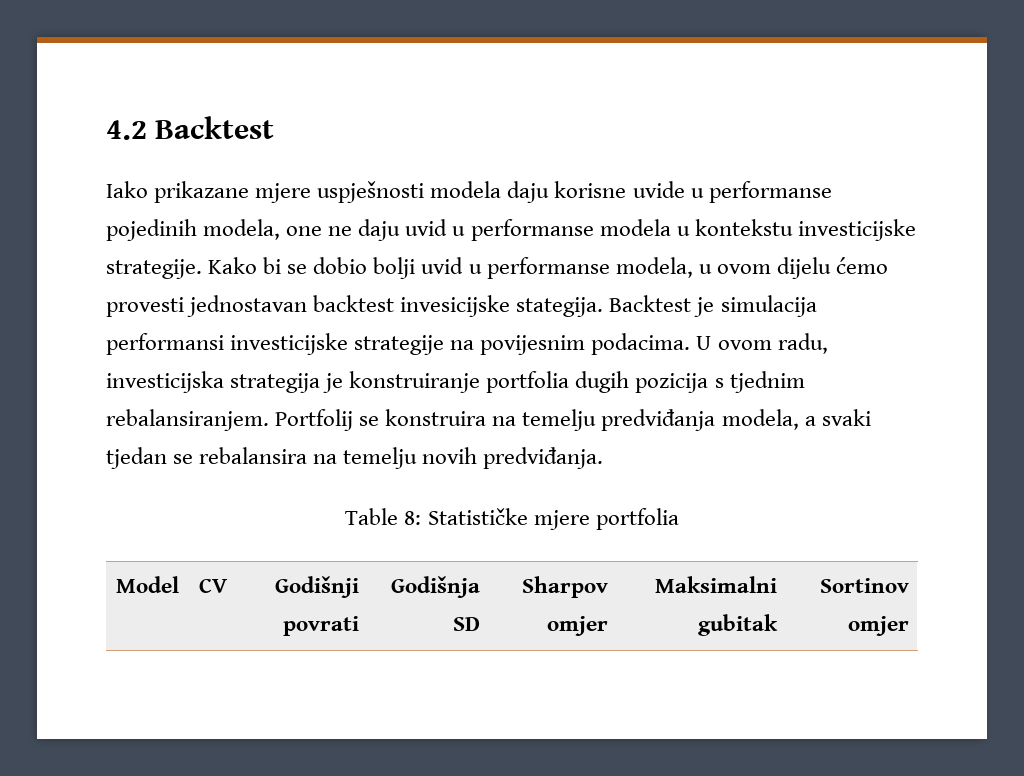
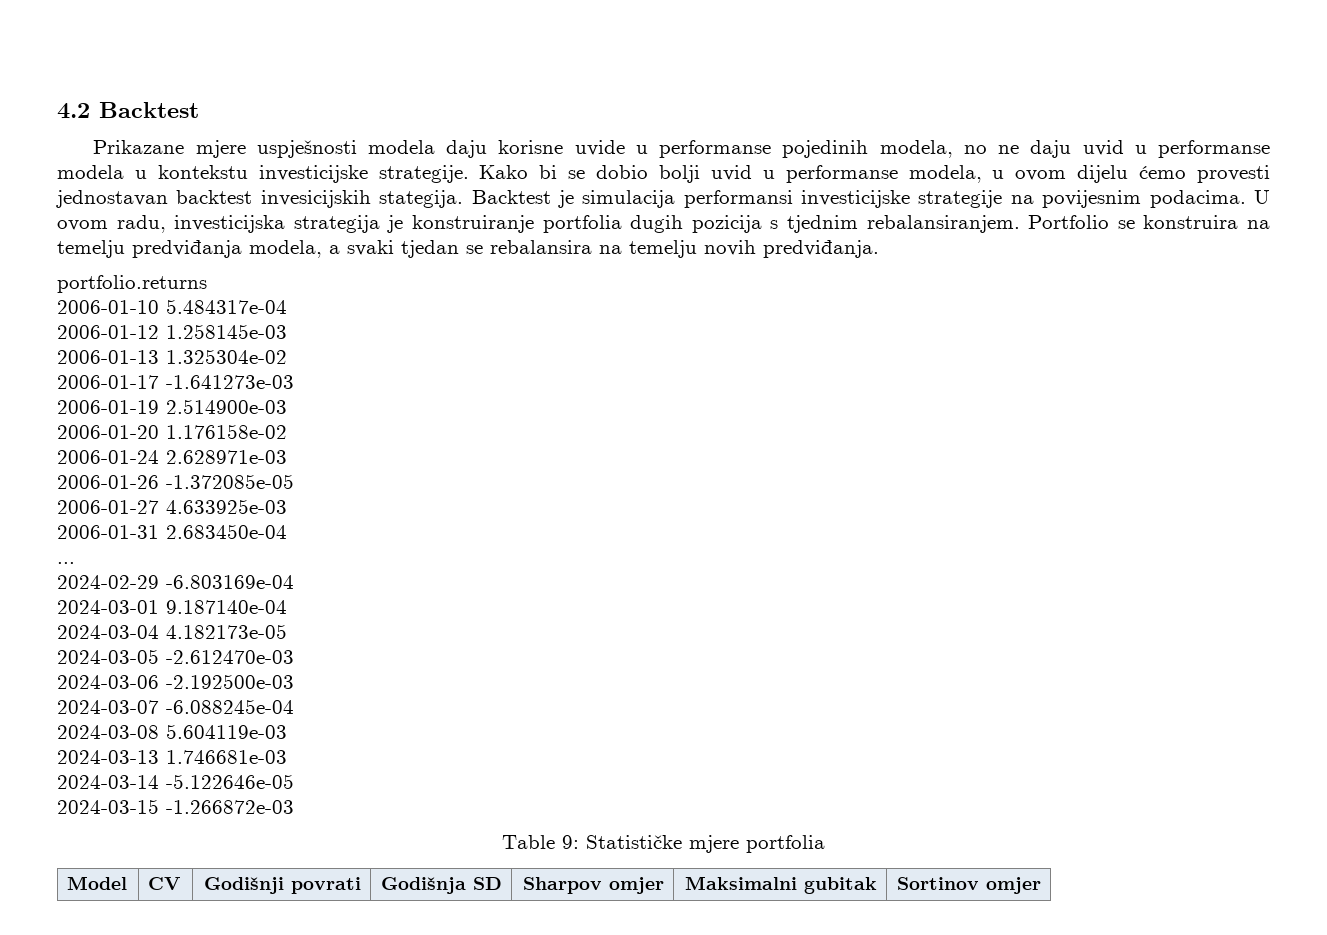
- Iako prikazane mjere uspješnosti modela daju korisne uvide u performanse pojedinih modela, one ne daju uvid u performanse modela u kontekstu investicijske strategije.
+ Prikazane mjere uspješnosti modela daju korisne uvide u performanse pojedinih modela, no ne daju uvid u performanse modela u kontekstu investicijske strategije.
- Kako bi se dobio bolji uvid u performanse modela, u ovom dijelu ćemo provesti jednostavan backtest invesicijske stategija.
+ Kako bi se dobio bolji uvid u performanse modela, u ovom dijelu ćemo provesti jednostavan backtest invesicijskih stategija.
- Portfolij se konstruira na temelju predviđanja modela, a svaki tjedan se rebalansira na temelju novih predviđanja.
+ Portfolio se konstruira na temelju predviđanja modela, a svaki tjedan se rebalansira na temelju novih predviđanja.
+ portfolio.returns
+ 2006-01-10 5.484317e-04
+ 2006-01-12 1.258145e-03
+ 2006-01-13 1.325304e-02
+ 2006-01-17 -1.641273e-03
+ 2006-01-19 2.514900e-03
+ 2006-01-20 1.176158e-02
+ 2006-01-24 2.628971e-03
+ 2006-01-26 -1.372085e-05
+ 2006-01-27 4.633925e-03
+ 2006-01-31 2.683450e-04
+ ...
+ 2024-02-29 -6.803169e-04
+ 2024-03-01 9.187140e-04
+ 2024-03-04 4.182173e-05
+ 2024-03-05 -2.612470e-03
+ 2024-03-06 -2.192500e-03
+ 2024-03-07 -6.088245e-04
+ 2024-03-08 5.604119e-03
+ 2024-03-13 1.746681e-03
+ 2024-03-14 -5.122646e-05
+ 2024-03-15 -1.266872e-03
- Table 8: Statističke mjere portfolia
+ Table 9: Statističke mjere portfolia

